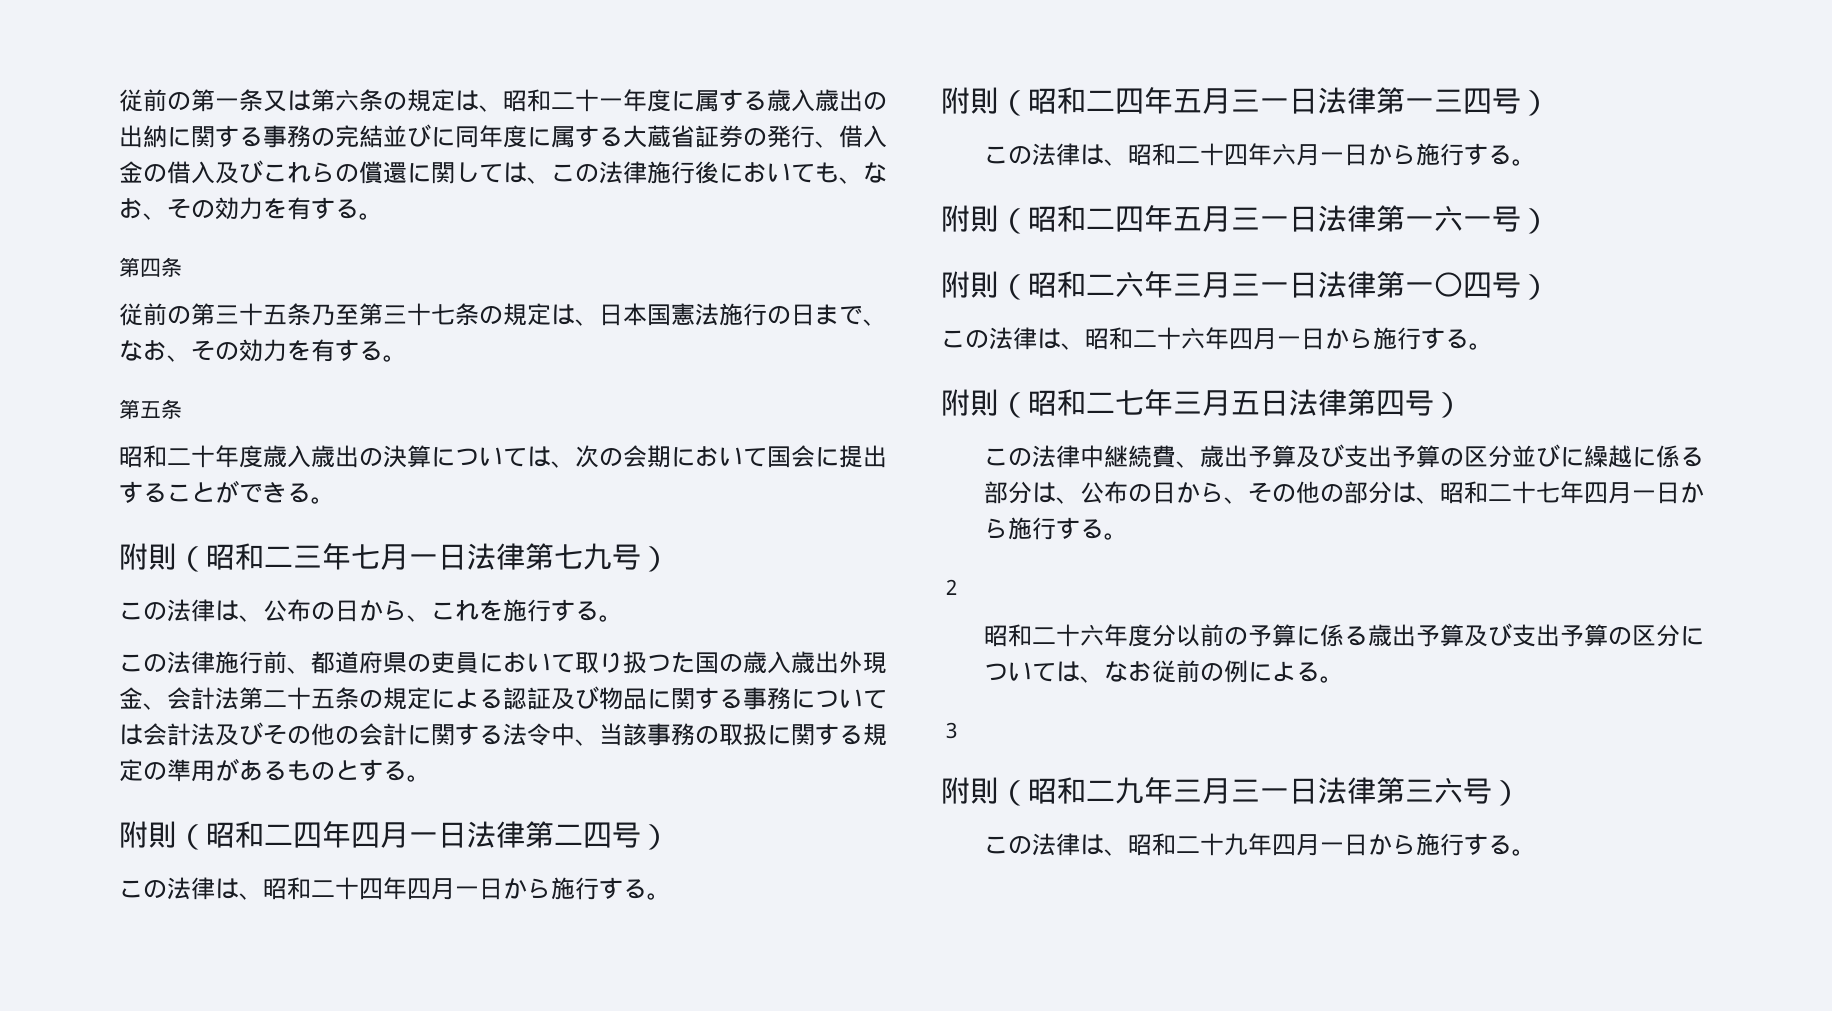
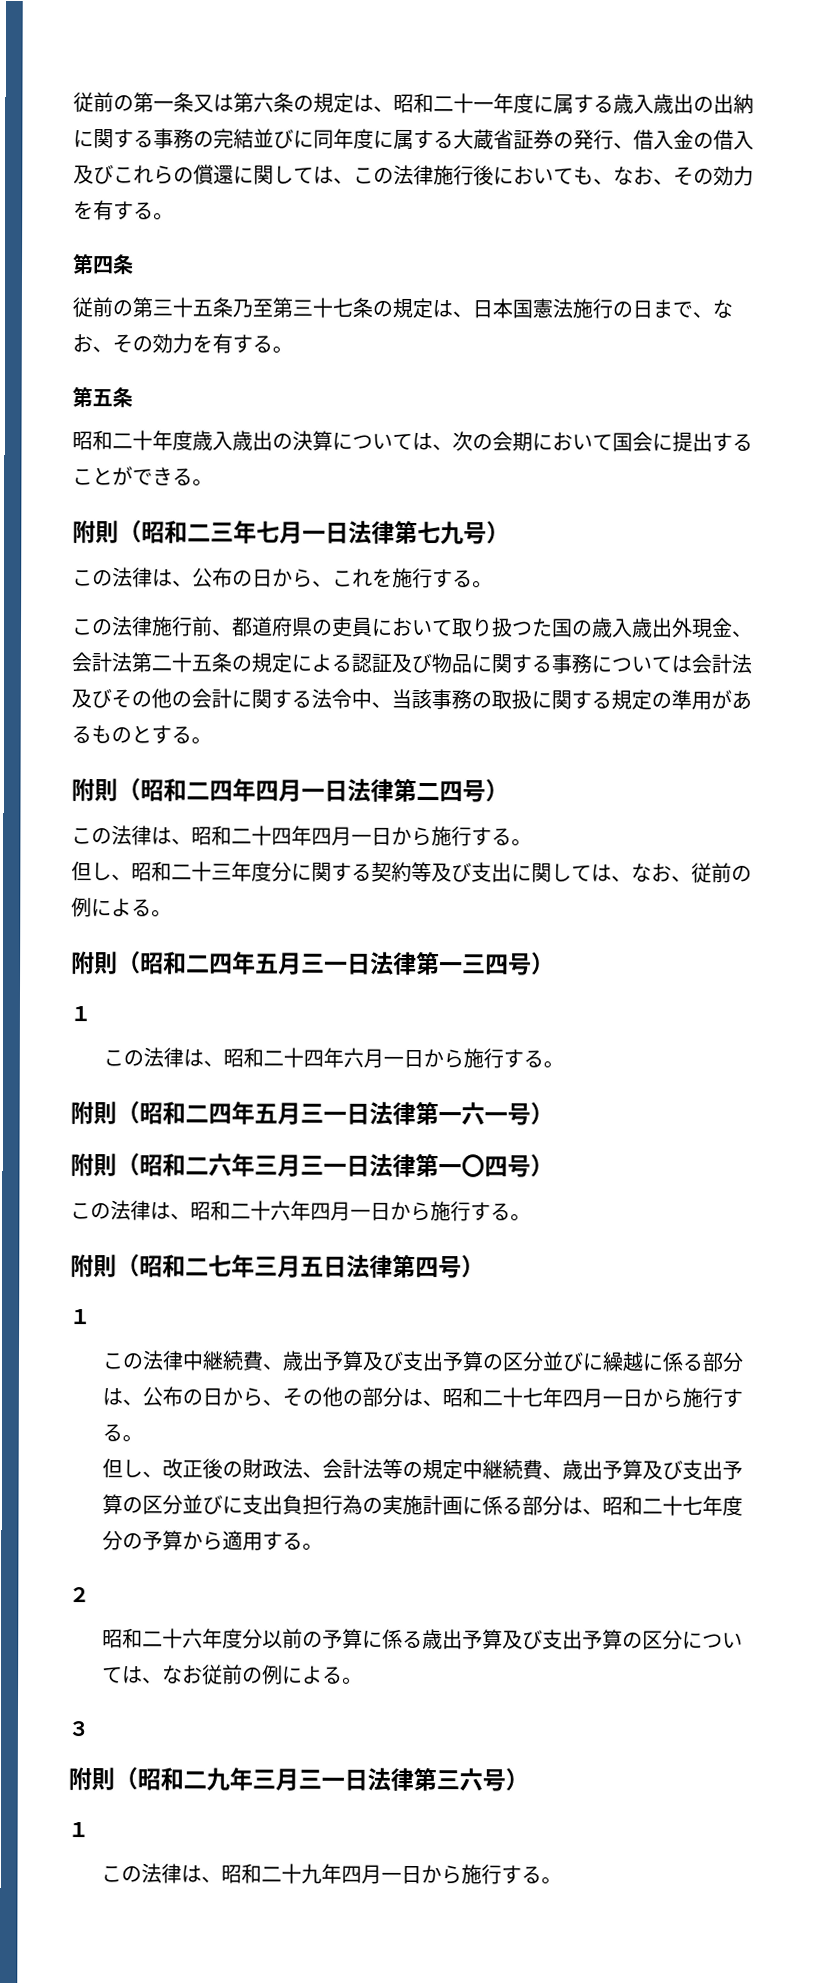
+ 但し、昭和二十三年度分に関する契約等及び支出に関しては、なお、従前の例による。
  附則（昭和二四年五月三一日法律第一三四号）
+ １
  附則（昭和二七年三月五日法律第四号）
+ １
+ 但し、改正後の財政法、会計法等の規定中継続費、歳出予算及び支出予算の区分並びに支出負担行為の実施計画に係る部分は、昭和二十七年度分の予算から適用する。
  附則（昭和二九年三月三一日法律第三六号）
+ １

